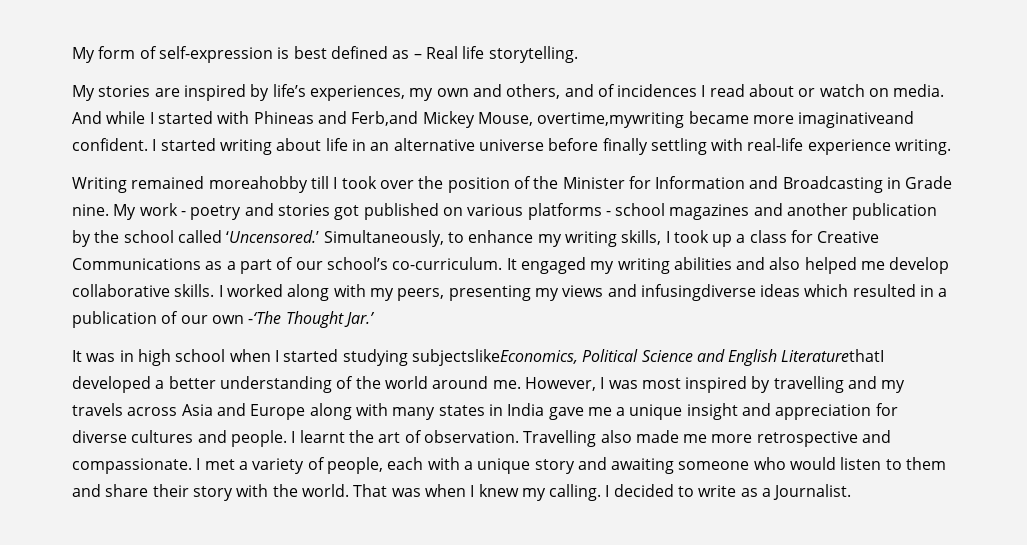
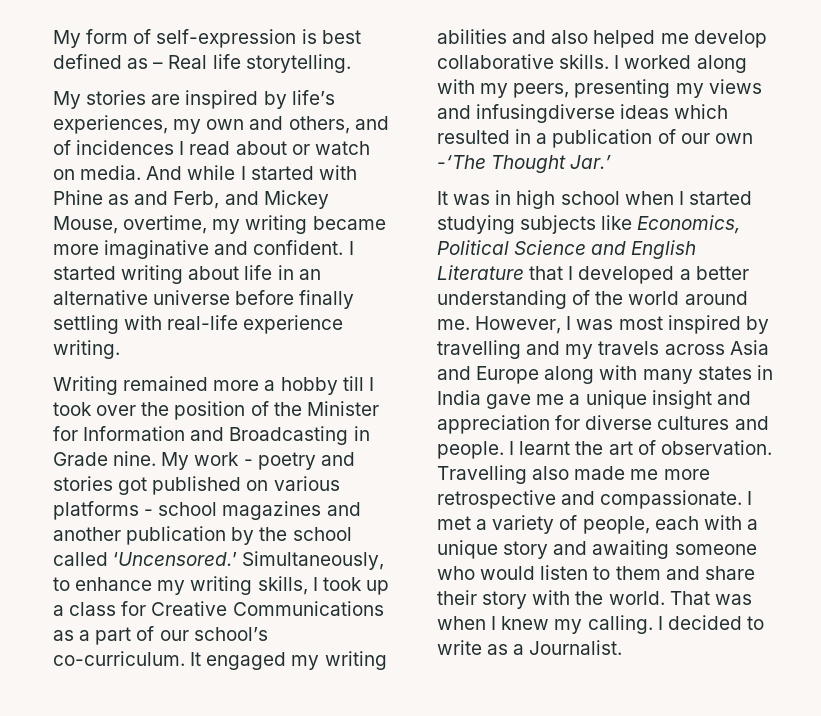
- And while I started with Phineas and Ferb,and Mickey Mouse, overtime,mywriting became more imaginativeand confident.
+ And while I started with Phine as and Ferb, and Mickey Mouse, overtime, my writing became more imaginative and confident.
- Writing remained moreahobby till I took over the position of the Minister for Information and Broadcasting in Grade nine.
+ Writing remained more a hobby till I took over the position of the Minister for Information and Broadcasting in Grade nine.
- It was in high school when I started studying subjectslikeEconomics, Political Science and English LiteraturethatI developed a better understanding of the world around me.
+ It was in high school when I started studying subjects like Economics, Political Science and English Literature that I developed a better understanding of the world around me.

